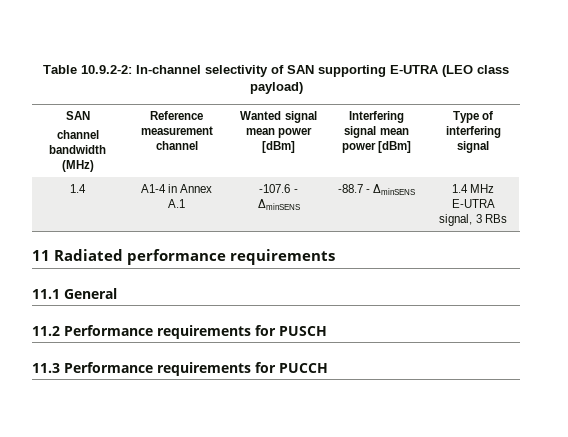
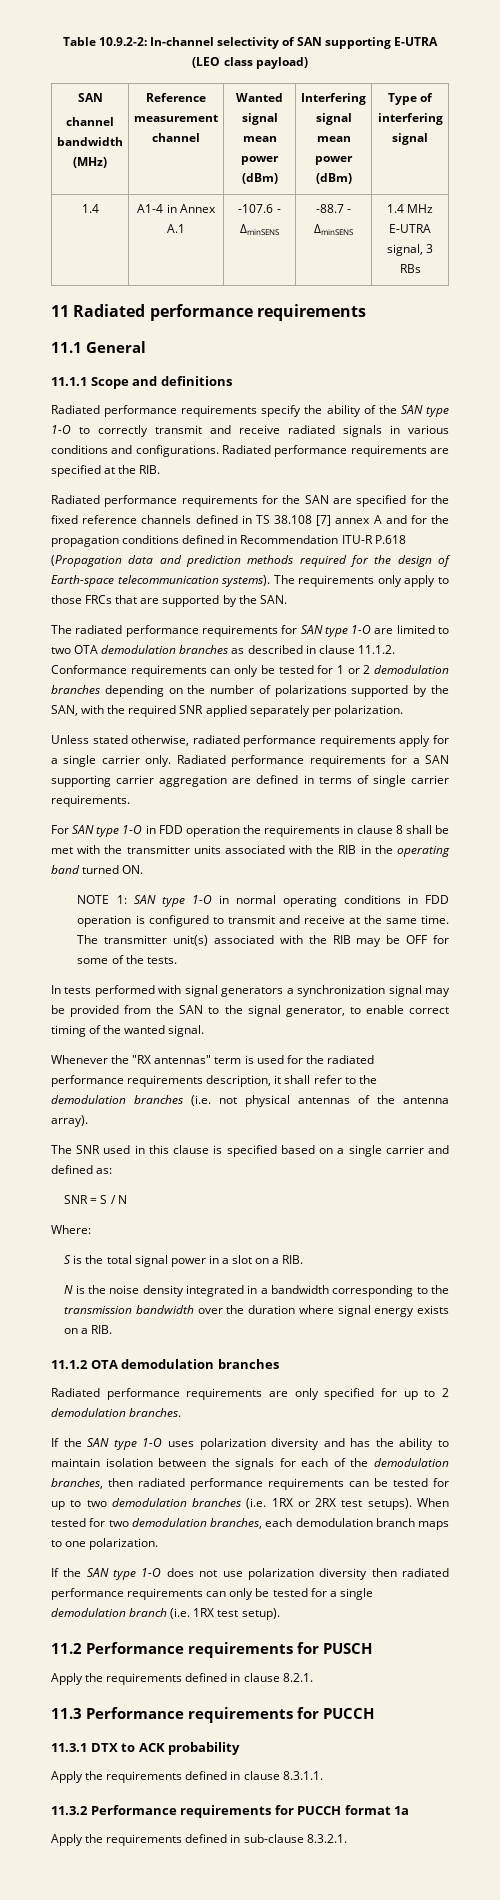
  Table 10.9.2-2: In-channel selectivity of SAN supporting E-UTRA (LEO class payload)
  SAN
- channel bandwidth (MHz) | Reference measurement channel | Wanted signal mean power [dBm] | Interfering signal mean power [dBm] | Type of interfering signal
+ channel bandwidth (MHz) | Reference measurement channel | Wanted signal mean power (dBm) | Interfering signal mean power (dBm) | Type of interfering signal
+ 11.1.1 Scope and definitions
+ Radiated performance requirements specify the ability of the SAN type 1-O to correctly transmit and receive radiated signals in various conditions and configurations. Radiated performance requirements are specified at the RIB.
+ Radiated performance requirements for the SAN are specified for the fixed reference channels defined in TS 38.108 [7] annex A and for the propagation conditions defined in Recommendation ITU-R P.618 (Propagation data and prediction methods required for the design of Earth-space telecommunication systems). The requirements only apply to those FRCs that are supported by the SAN.
+ The radiated performance requirements for SAN type 1-O are limited to two OTA demodulation branches as described in clause 11.1.2. Conformance requirements can only be tested for 1 or 2 demodulation branches depending on the number of polarizations supported by the SAN, with the required SNR applied separately per polarization.
+ Unless stated otherwise, radiated performance requirements apply for a single carrier only. Radiated performance requirements for a SAN supporting carrier aggregation are defined in terms of single carrier requirements.
+ For SAN type 1-O in FDD operation the requirements in clause 8 shall be met with the transmitter units associated with the RIB in the operating band turned ON.
+ NOTE 1: SAN type 1-O in normal operating conditions in FDD operation is configured to transmit and receive at the same time. The transmitter unit(s) associated with the RIB may be OFF for some of the tests.
+ In tests performed with signal generators a synchronization signal may be provided from the SAN to the signal generator, to enable correct timing of the wanted signal.
+ Whenever the "RX antennas" term is used for the radiated performance requirements description, it shall refer to the demodulation branches (i.e. not physical antennas of the antenna array).
+ The SNR used in this clause is specified based on a single carrier and defined as:
+ SNR = S / N
+ Where:
+ S is the total signal power in a slot on a RIB.
+ N is the noise density integrated in a bandwidth corresponding to the transmission bandwidth over the duration where signal energy exists on a RIB.
+ 11.1.2 OTA demodulation branches
+ Radiated performance requirements are only specified for up to 2 demodulation branches.
+ If the SAN type 1-O uses polarization diversity and has the ability to maintain isolation between the signals for each of the demodulation branches, then radiated performance requirements can be tested for up to two demodulation branches (i.e. 1RX or 2RX test setups). When tested for two demodulation branches, each demodulation branch maps to one polarization.
+ If the SAN type 1-O does not use polarization diversity then radiated performance requirements can only be tested for a single demodulation branch (i.e. 1RX test setup).
+ Apply the requirements defined in clause 8.2.1.
+ 11.3.1 DTX to ACK probability
+ Apply the requirements defined in clause 8.3.1.1.
+ 11.3.2 Performance requirements for PUCCH format 1a
+ Apply the requirements defined in sub-clause 8.3.2.1.

